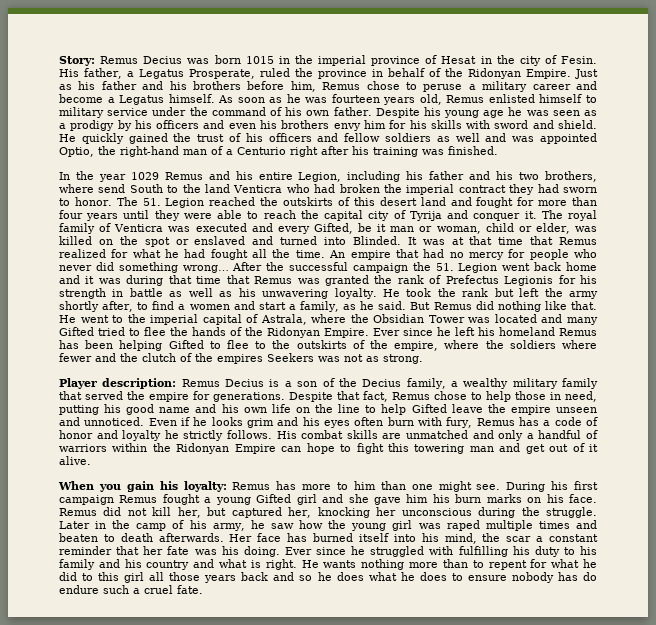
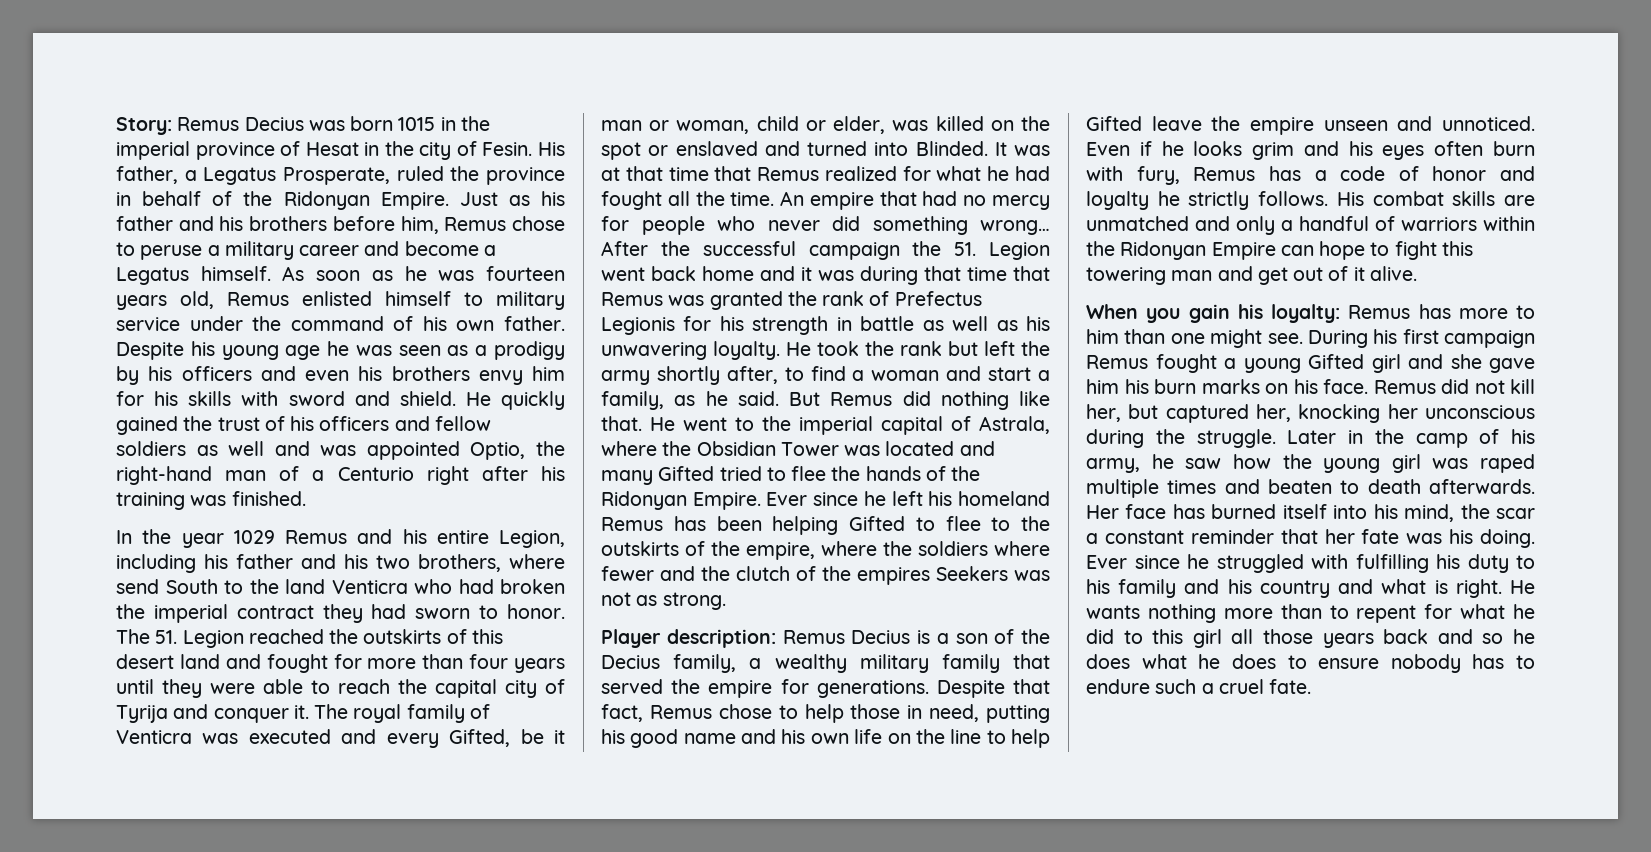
- He took the rank but left the army shortly after, to find a women and start a family, as he said.
+ He took the rank but left the army shortly after, to find a woman and start a family, as he said.
- He wants nothing more than to repent for what he did to this girl all those years back and so he does what he does to ensure nobody has do endure such a cruel fate.
+ He wants nothing more than to repent for what he did to this girl all those years back and so he does what he does to ensure nobody has to endure such a cruel fate.

